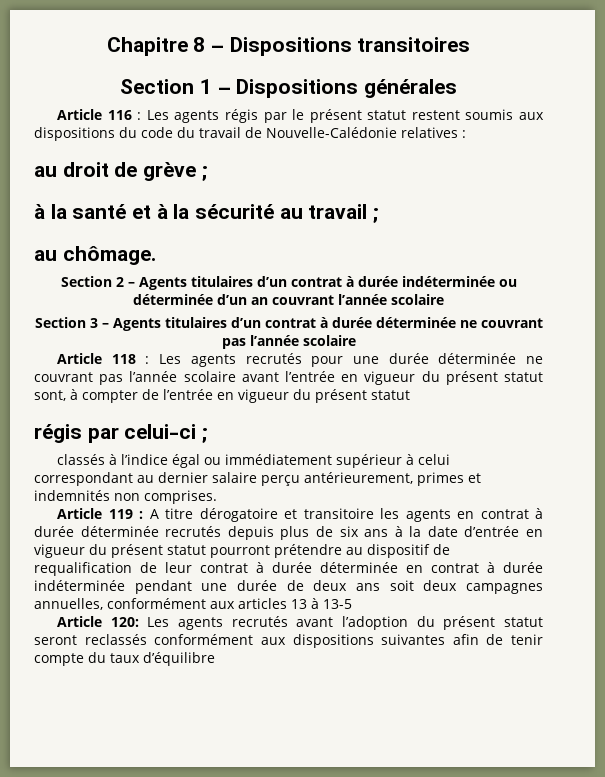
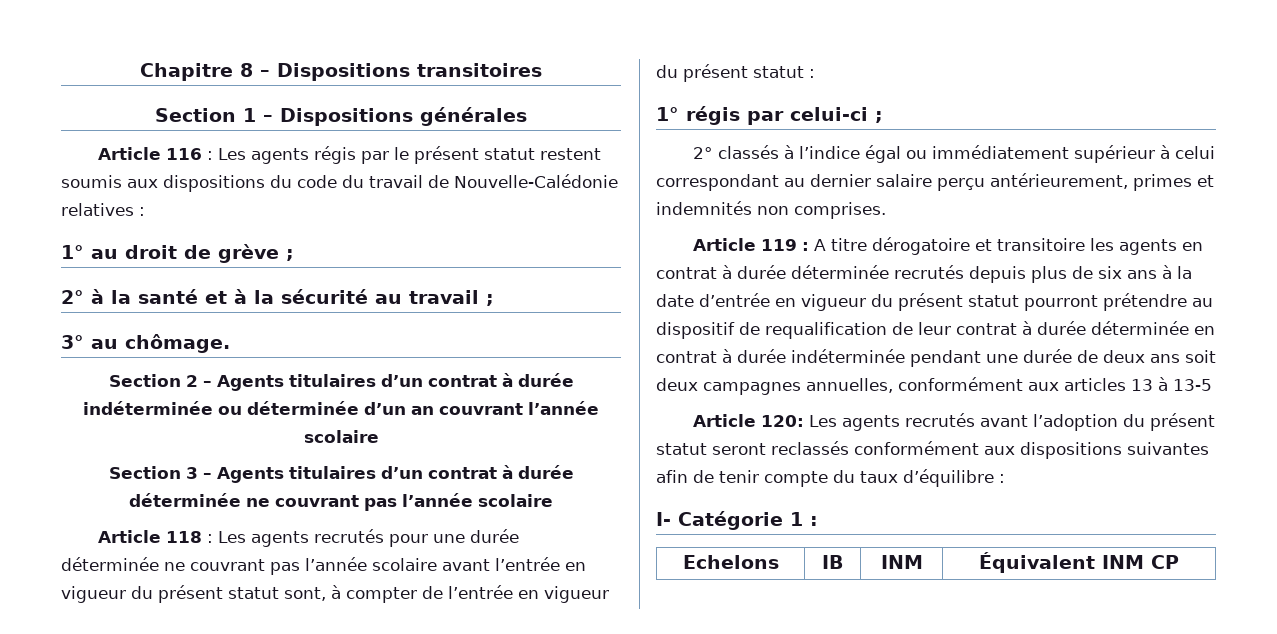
- au droit de grève ;
+ 1° au droit de grève ;
- à la santé et à la sécurité au travail ;
+ 2° à la santé et à la sécurité au travail ;
- au chômage.
+ 3° au chômage.
- Article 118 : Les agents recrutés pour une durée déterminée ne couvrant pas l’année scolaire avant l’entrée en vigueur du présent statut sont, à compter de l’entrée en vigueur du présent statut
- régis par celui-ci ;
+ Article 118 : Les agents recrutés pour une durée déterminée ne couvrant pas l’année scolaire avant l’entrée en vigueur du présent statut sont, à compter de l’entrée en vigueur du présent statut :
+ 1° régis par celui-ci ;
- classés à l’indice égal ou immédiatement supérieur à celui correspondant au dernier salaire perçu antérieurement, primes et indemnités non comprises.
+ 2° classés à l’indice égal ou immédiatement supérieur à celui correspondant au dernier salaire perçu antérieurement, primes et indemnités non comprises.
- Article 120: Les agents recrutés avant l’adoption du présent statut seront reclassés conformément aux dispositions suivantes afin de tenir compte du taux d’équilibre
+ Article 120: Les agents recrutés avant l’adoption du présent statut seront reclassés conformément aux dispositions suivantes afin de tenir compte du taux d’équilibre :
+ I- Catégorie 1 :
+ Echelons | IB | INM | Équivalent INM CP

